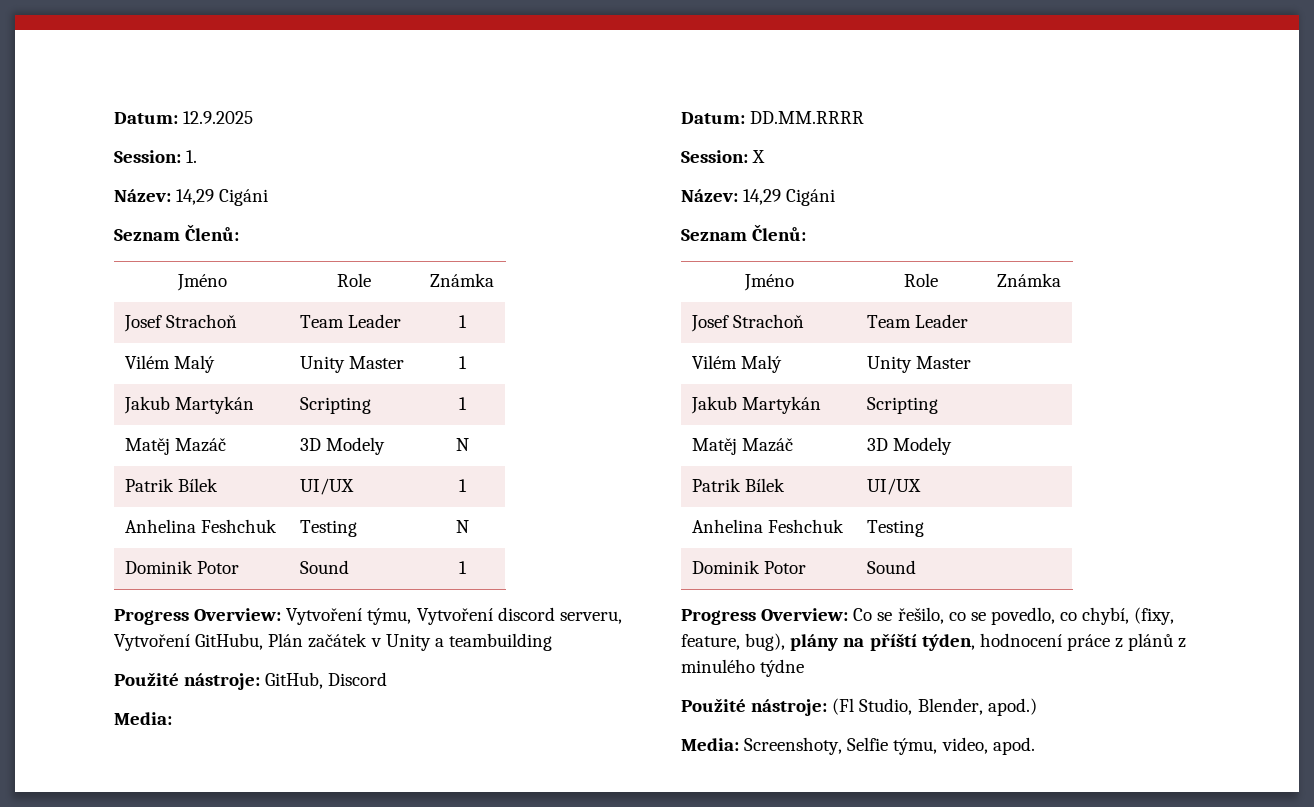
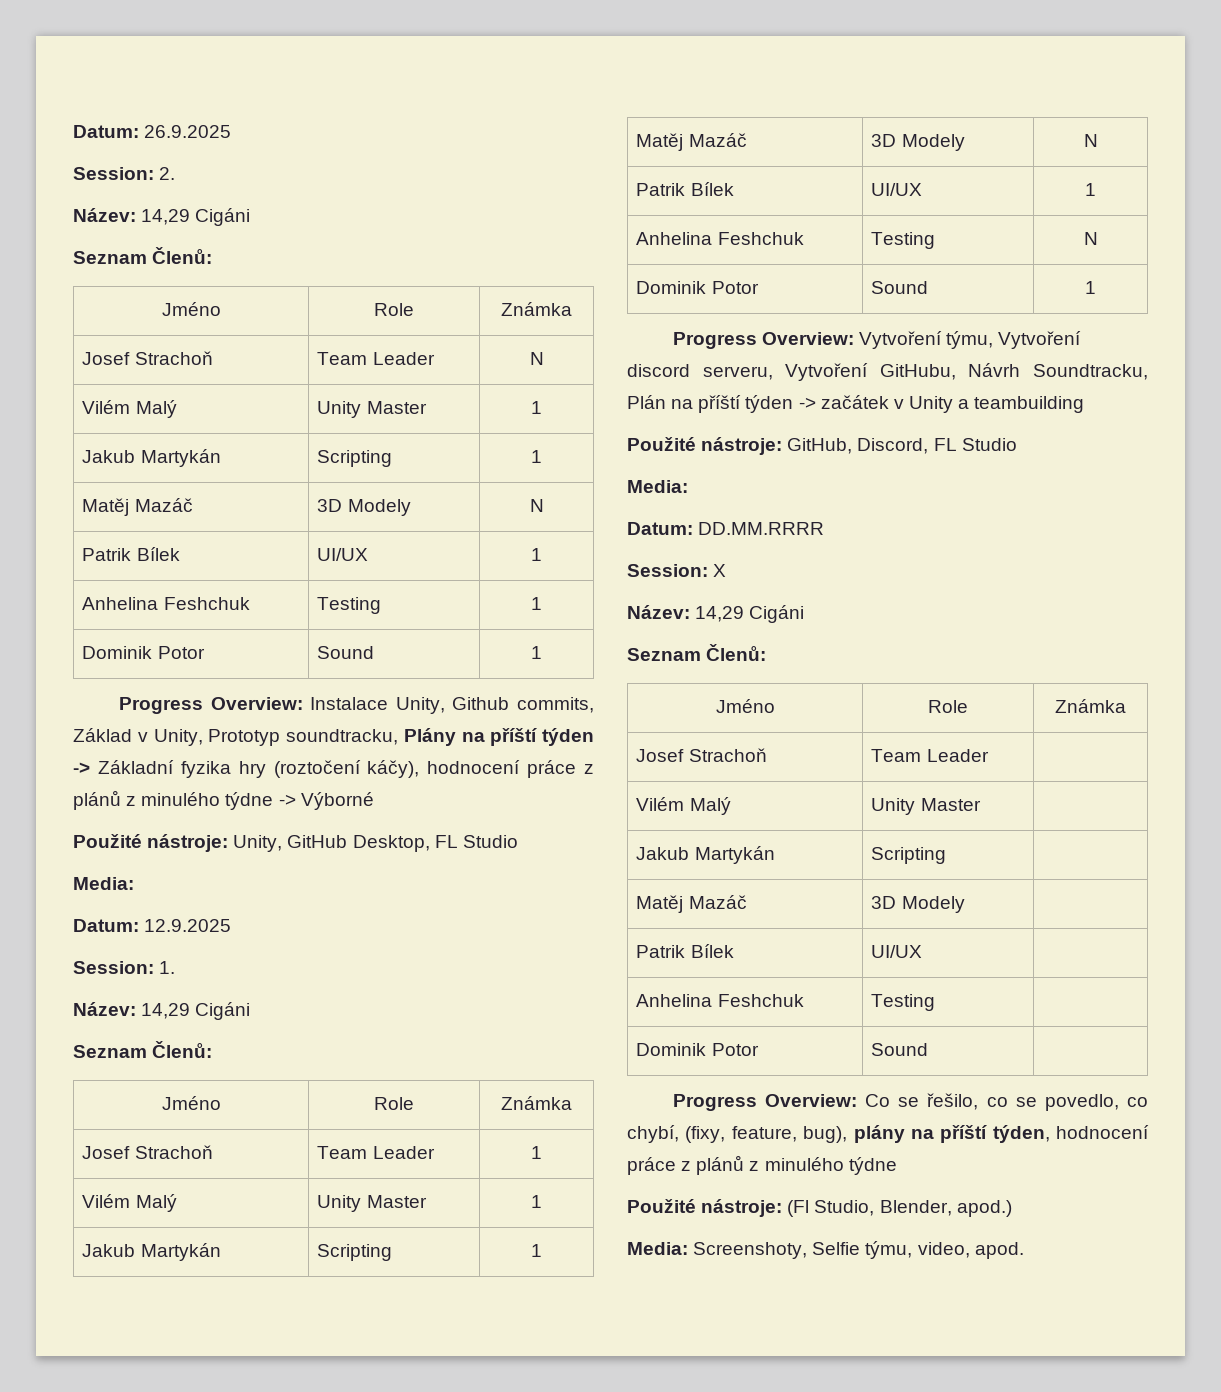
+ Datum: 26.9.2025
+ Session: 2.
+ Název: 14,29 Cigáni
+ Seznam Členů:
+ Jméno | Role | Známka
+ Josef Strachoň | Team Leader | N
+ Vilém Malý | Unity Master | 1
+ Jakub Martykán | Scripting | 1
+ Matěj Mazáč | 3D Modely | N
+ Patrik Bílek | UI/UX | 1
+ Anhelina Feshchuk | Testing | 1
+ Dominik Potor | Sound | 1
+ Progress Overview: Instalace Unity, Github commits, Základ v Unity, Prototyp soundtracku, Plány na příští týden -> Základní fyzika hry (roztočení káčy), hodnocení práce z plánů z minulého týdne -> Výborné
+ Použité nástroje: Unity, GitHub Desktop, FL Studio
+ Media:
- Progress Overview: Vytvoření týmu, Vytvoření discord serveru, Vytvoření GitHubu, Plán začátek v Unity a teambuilding
+ Progress Overview: Vytvoření týmu, Vytvoření discord serveru, Vytvoření GitHubu, Návrh Soundtracku, Plán na příští týden -> začátek v Unity a teambuilding
- Použité nástroje: GitHub, Discord
+ Použité nástroje: GitHub, Discord, FL Studio

